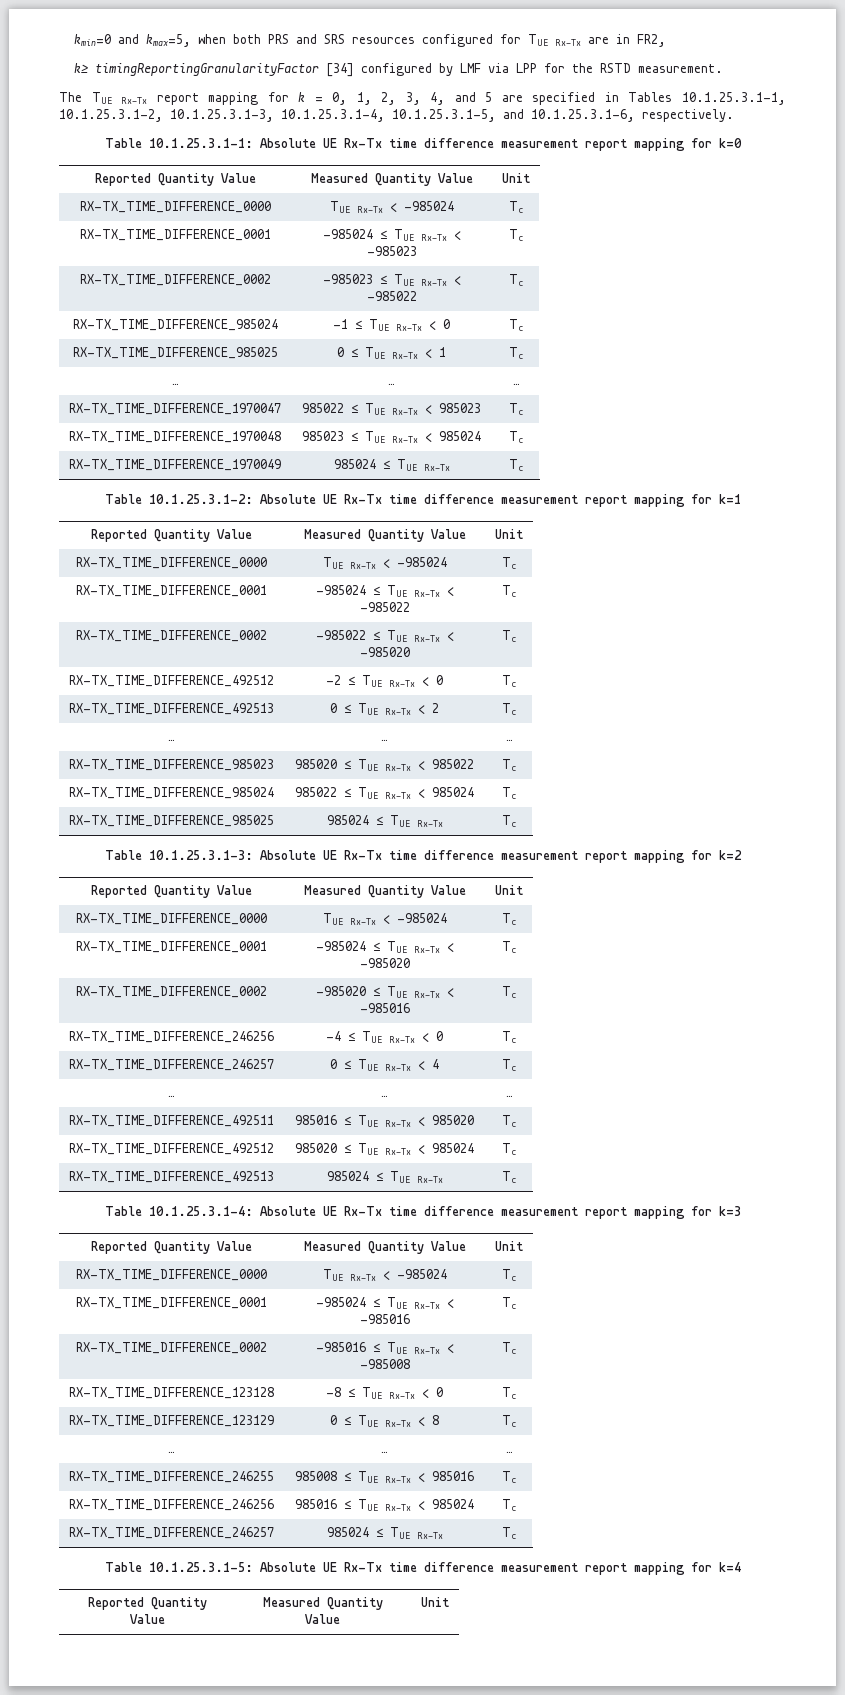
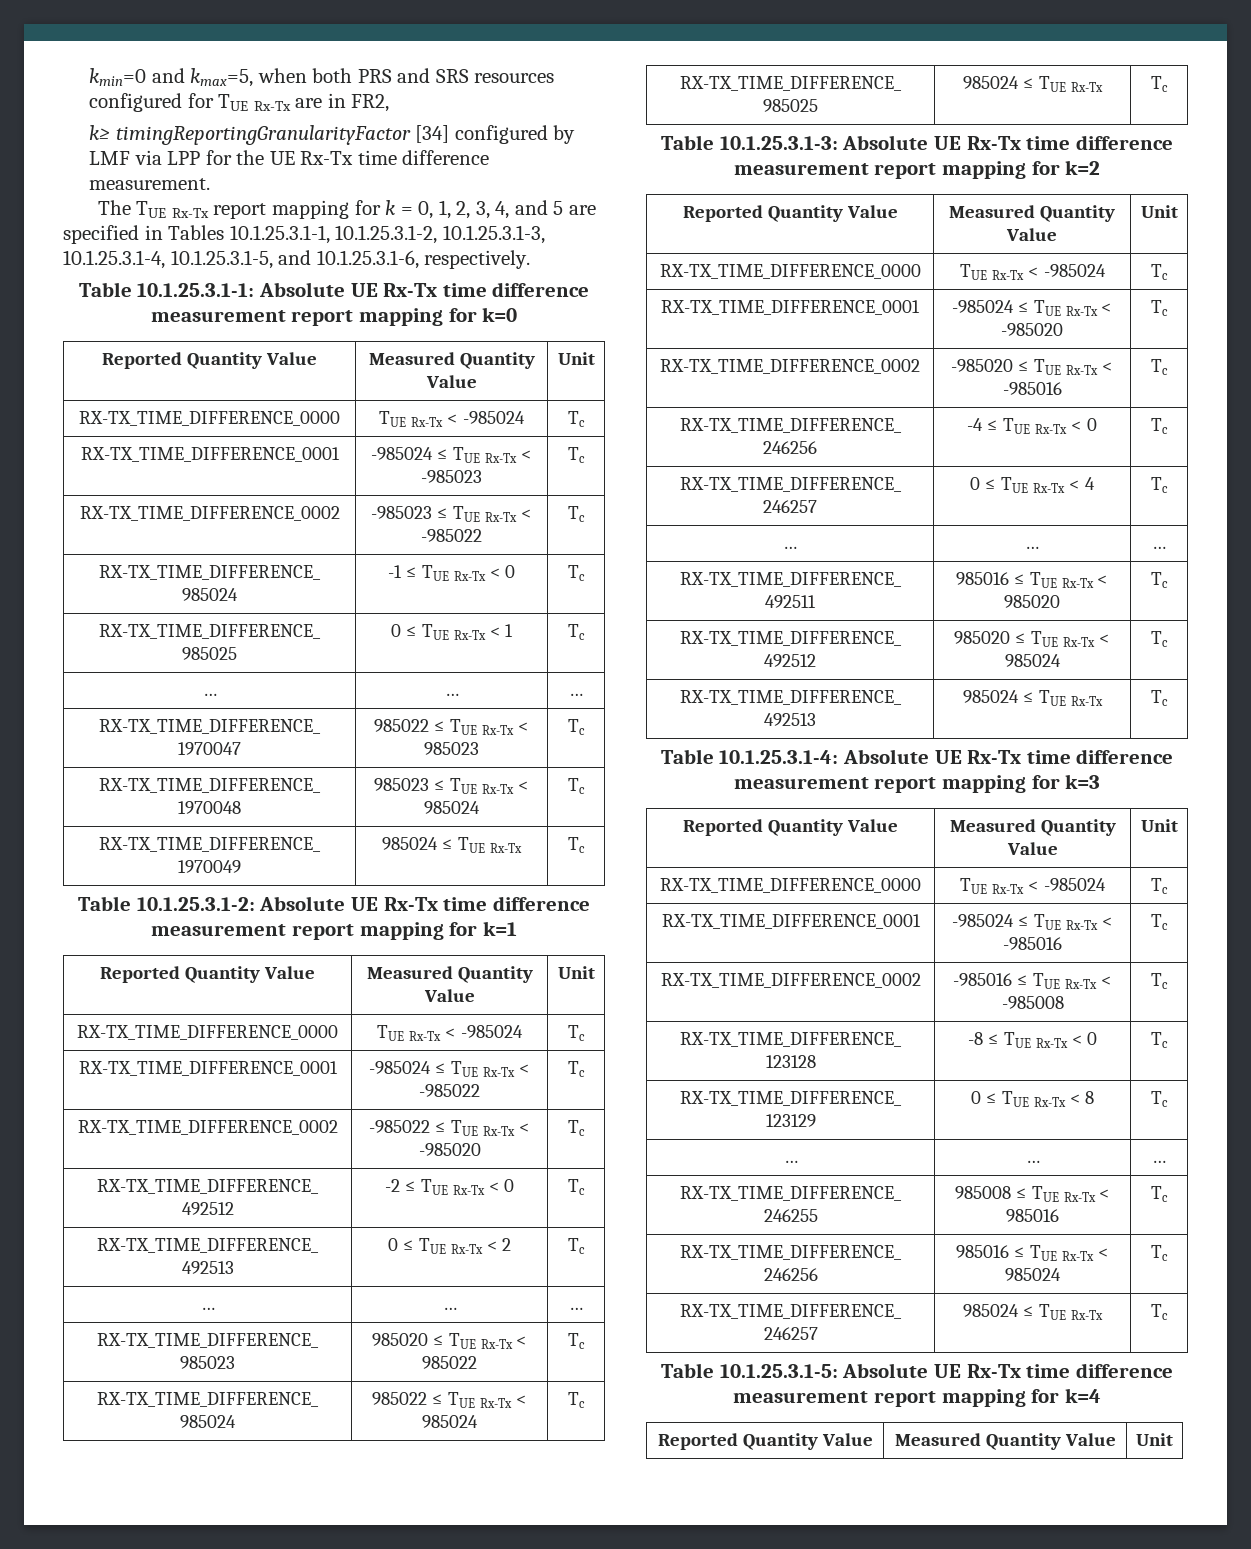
- k≥ timingReportingGranularityFactor [34] configured by LMF via LPP for the RSTD measurement.
+ k≥ timingReportingGranularityFactor [34] configured by LMF via LPP for the UE Rx-Tx time difference measurement.

